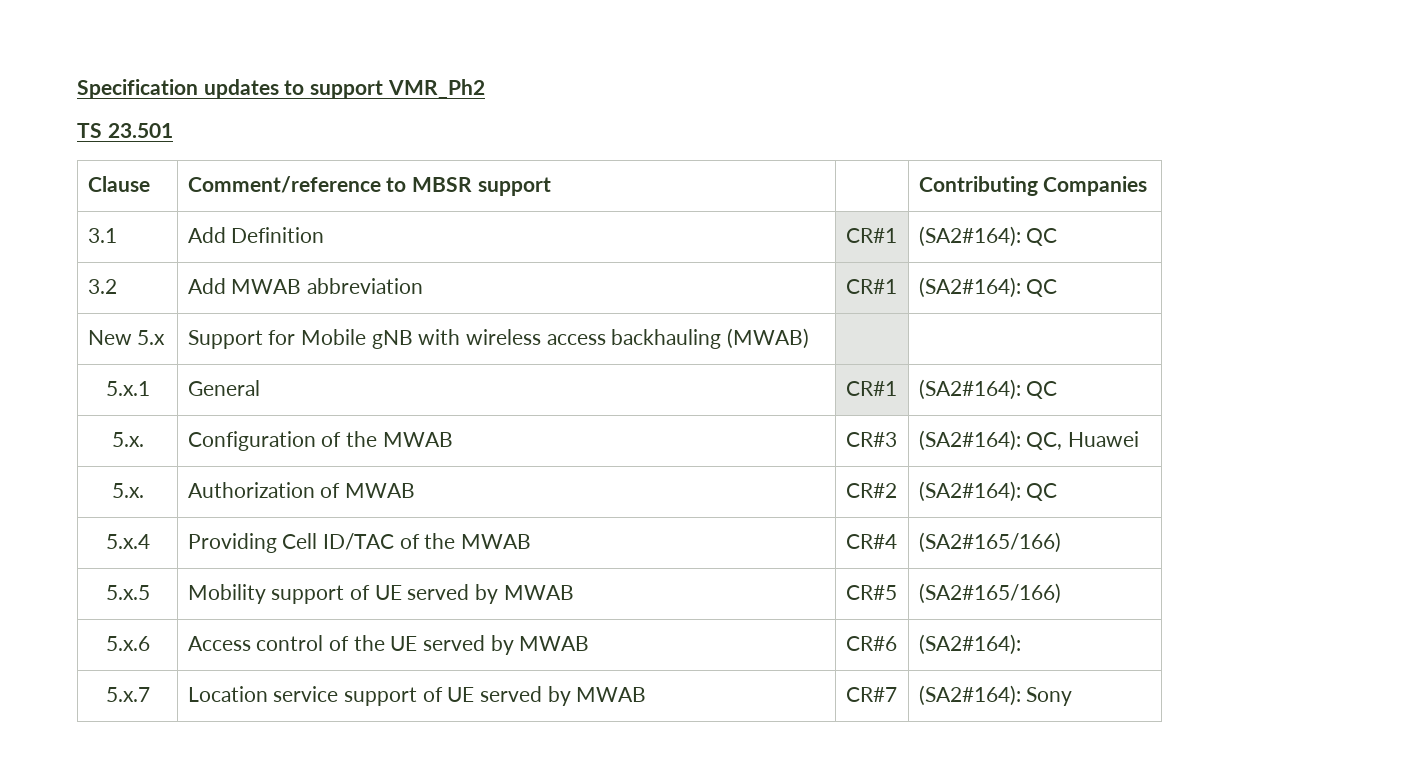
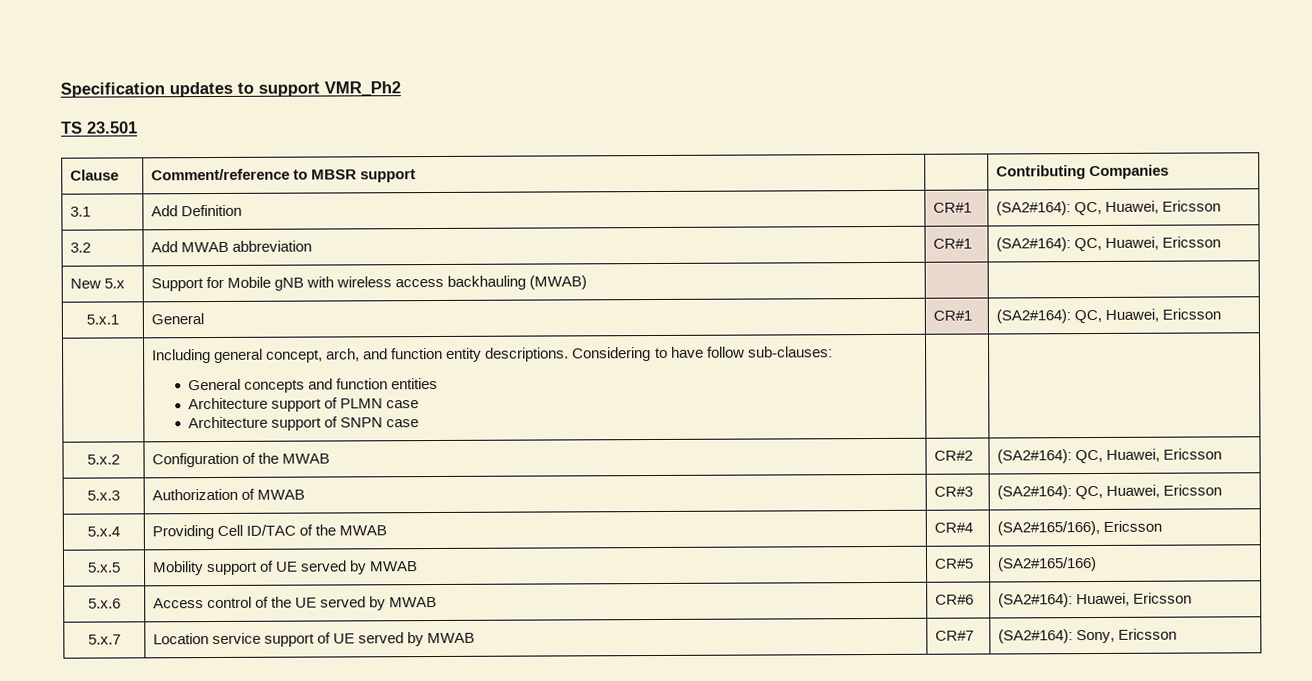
- 3.1 | Add Definition | CR#1 | (SA2#164): QC
+ 3.1 | Add Definition | CR#1 | (SA2#164): QC, Huawei, Ericsson
- 3.2 | Add MWAB abbreviation | CR#1 | (SA2#164): QC
+ 3.2 | Add MWAB abbreviation | CR#1 | (SA2#164): QC, Huawei, Ericsson
- 5.x.1 | General | CR#1 | (SA2#164): QC
- 5.x. | Configuration of the MWAB | CR#3 | (SA2#164): QC, Huawei
- 5.x. | Authorization of MWAB | CR#2 | (SA2#164): QC
+ 5.x.1 | General | CR#1 | (SA2#164): QC, Huawei, Ericsson
+ | Including general concept, arch, and function entity descriptions. Considering to have follow sub-clauses:
+ General concepts and function entities
+ Architecture support of PLMN case
+ Architecture support of SNPN case | |
+ 5.x.2 | Configuration of the MWAB | CR#2 | (SA2#164): QC, Huawei, Ericsson
+ 5.x.3 | Authorization of MWAB | CR#3 | (SA2#164): QC, Huawei, Ericsson
- 5.x.4 | Providing Cell ID/TAC of the MWAB | CR#4 | (SA2#165/166)
+ 5.x.4 | Providing Cell ID/TAC of the MWAB | CR#4 | (SA2#165/166), Ericsson
- 5.x.6 | Access control of the UE served by MWAB | CR#6 | (SA2#164):
+ 5.x.6 | Access control of the UE served by MWAB | CR#6 | (SA2#164): Huawei, Ericsson
- 5.x.7 | Location service support of UE served by MWAB | CR#7 | (SA2#164): Sony
+ 5.x.7 | Location service support of UE served by MWAB | CR#7 | (SA2#164): Sony, Ericsson

